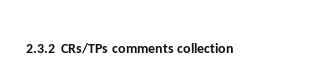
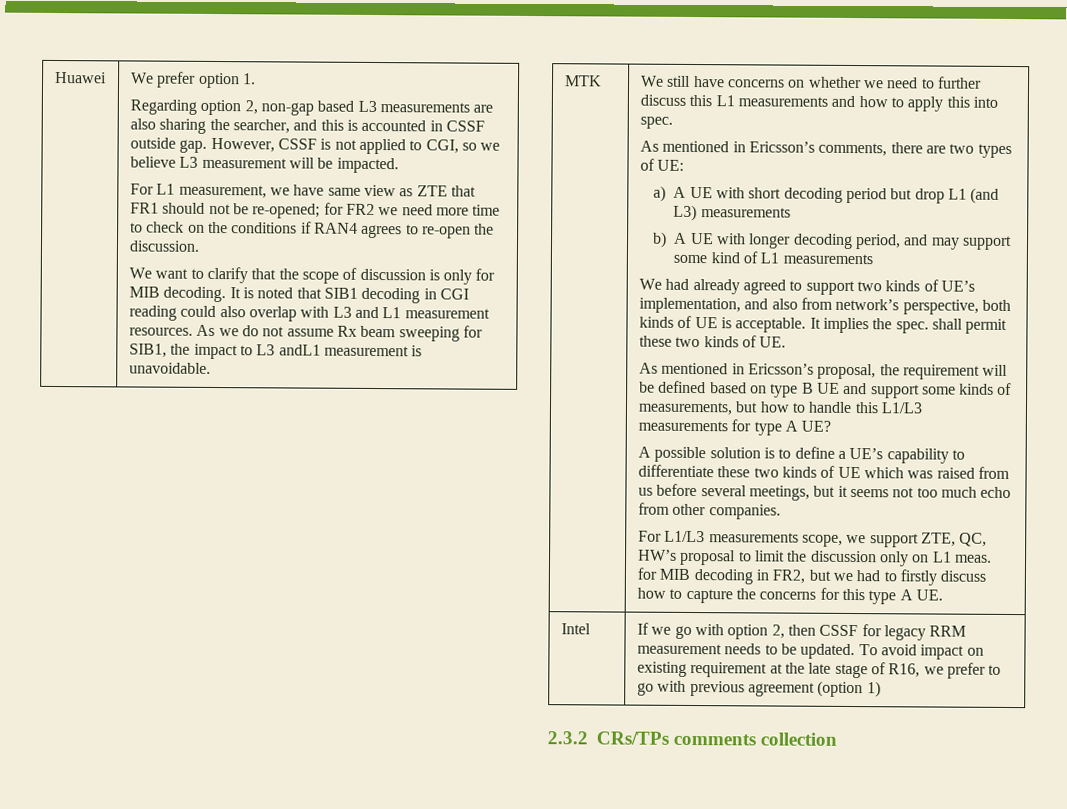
+ Huawei | We prefer option 1.
+ Regarding option 2, non-gap based L3 measurements are also sharing the searcher, and this is accounted in CSSF outside gap. However, CSSF is not applied to CGI, so we believe L3 measurement will be impacted.
+ For L1 measurement, we have same view as ZTE that FR1 should not be re-opened; for FR2 we need more time to check on the conditions if RAN4 agrees to re-open the discussion.
+ We want to clarify that the scope of discussion is only for MIB decoding. It is noted that SIB1 decoding in CGI reading could also overlap with L3 and L1 measurement resources. As we do not assume Rx beam sweeping for SIB1, the impact to L3 andL1 measurement is unavoidable.
+ MTK | We still have concerns on whether we need to further discuss this L1 measurements and how to apply this into spec.
+ As mentioned in Ericsson’s comments, there are two types of UE:
+ a) A UE with short decoding period but drop L1 (and L3) measurements
+ b) A UE with longer decoding period, and may support some kind of L1 measurements
+ We had already agreed to support two kinds of UE’s implementation, and also from network’s perspective, both kinds of UE is acceptable. It implies the spec. shall permit these two kinds of UE.
+ As mentioned in Ericsson’s proposal, the requirement will be defined based on type B UE and support some kinds of measurements, but how to handle this L1/L3 measurements for type A UE?
+ A possible solution is to define a UE’s capability to differentiate these two kinds of UE which was raised from us before several meetings, but it seems not too much echo from other companies.
+ For L1/L3 measurements scope, we support ZTE, QC, HW’s proposal to limit the discussion only on L1 meas. for MIB decoding in FR2, but we had to firstly discuss how to capture the concerns for this type A UE.
+ Intel | If we go with option 2, then CSSF for legacy RRM measurement needs to be updated. To avoid impact on existing requirement at the late stage of R16, we prefer to go with previous agreement (option 1)

